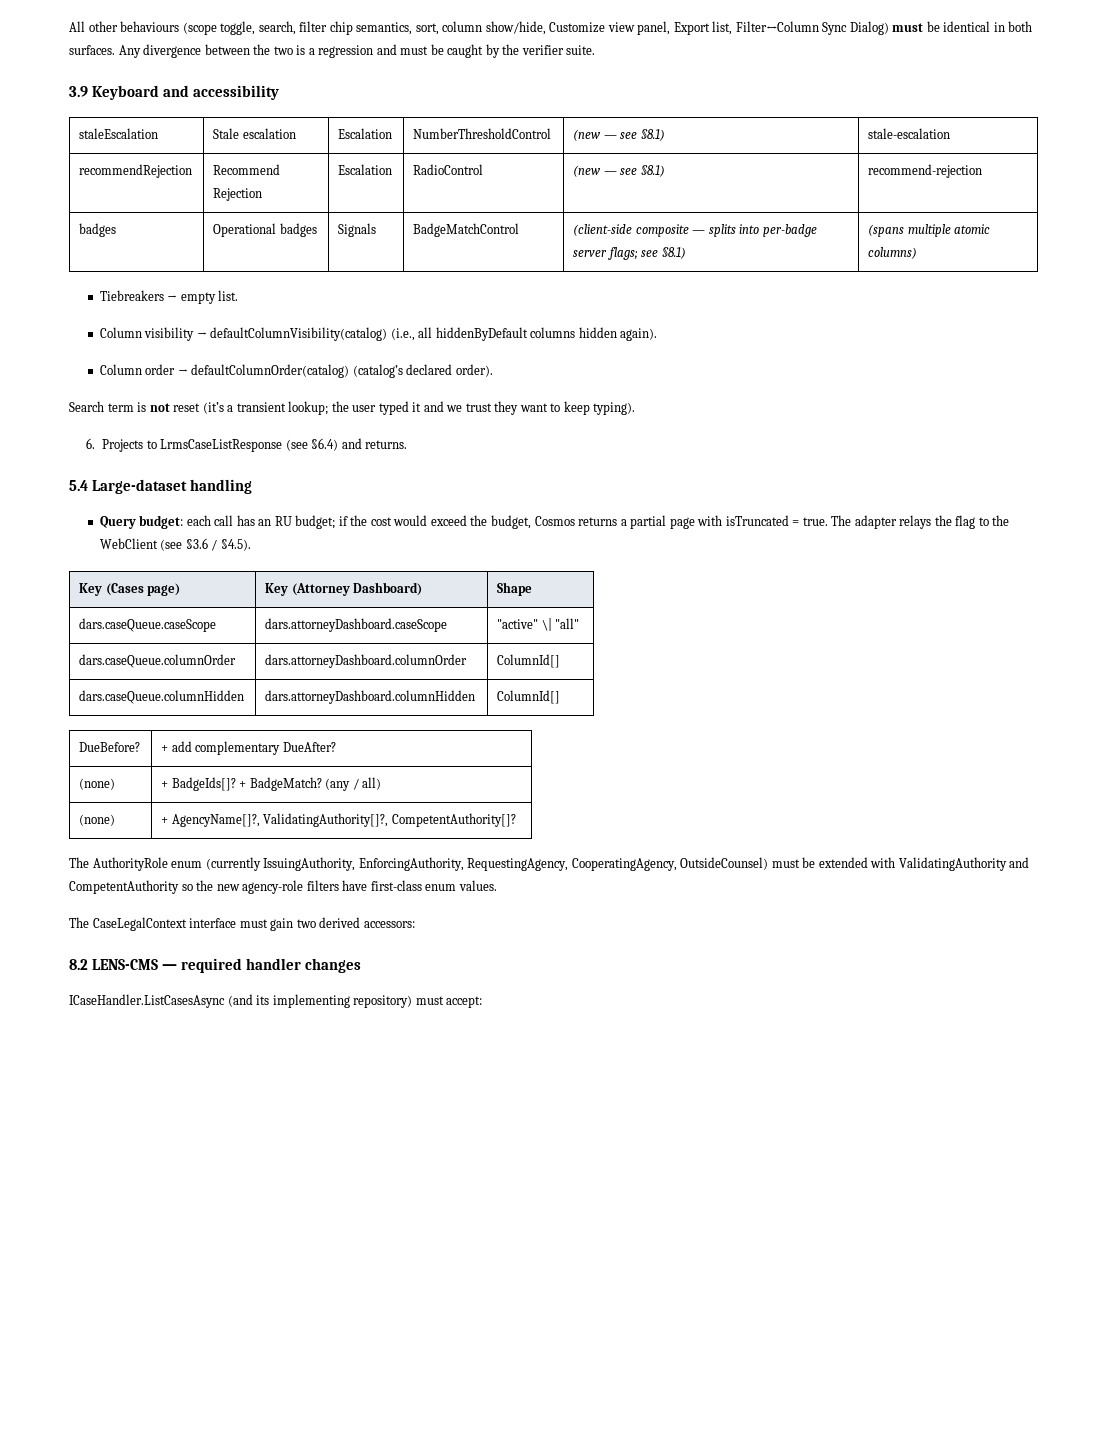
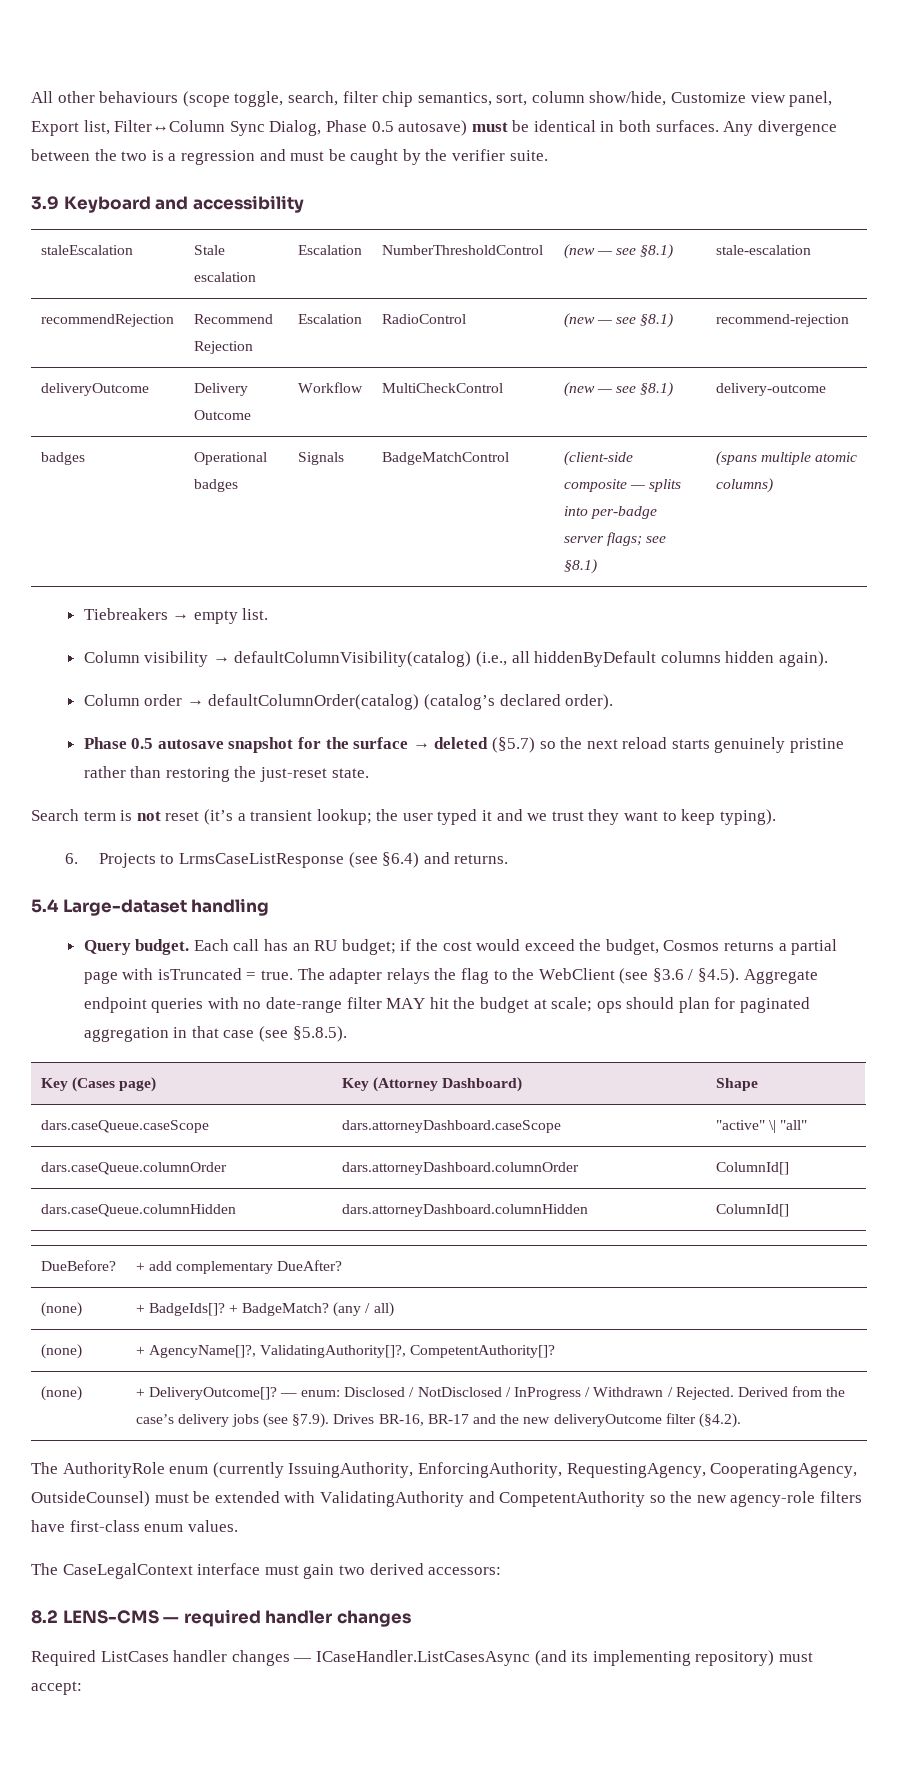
- All other behaviours (scope toggle, search, filter chip semantics, sort, column show/hide, Customize view panel, Export list, Filter↔Column Sync Dialog) must be identical in both surfaces.
+ All other behaviours (scope toggle, search, filter chip semantics, sort, column show/hide, Customize view panel, Export list, Filter↔Column Sync Dialog, Phase 0.5 autosave) must be identical in both surfaces.
+ deliveryOutcome | Delivery Outcome | Workflow | MultiCheckControl | (new — see §8.1) | delivery-outcome
+ Phase 0.5 autosave snapshot for the surface → deleted (§5.7) so the next reload starts genuinely pristine rather than restoring the just-reset state.
- Query budget: each call has an RU budget; if the cost would exceed the budget, Cosmos returns a partial page with isTruncated = true.
+ Query budget. Each call has an RU budget; if the cost would exceed the budget, Cosmos returns a partial page with isTruncated = true.
- The adapter relays the flag to the WebClient (see §3.6 / §4.5).
+ The adapter relays the flag to the WebClient (see §3.6 / §4.5). Aggregate endpoint queries with no date-range filter MAY hit the budget at scale; ops should plan for paginated aggregation in that case (see §5.8.5).
+ (none) | + DeliveryOutcome[]? — enum: Disclosed / NotDisclosed / InProgress / Withdrawn / Rejected. Derived from the case’s delivery jobs (see §7.9). Drives BR-16, BR-17 and the new deliveryOutcome filter (§4.2).
- ICaseHandler.ListCasesAsync (and its implementing repository) must accept:
+ Required ListCases handler changes — ICaseHandler.ListCasesAsync (and its implementing repository) must accept:

